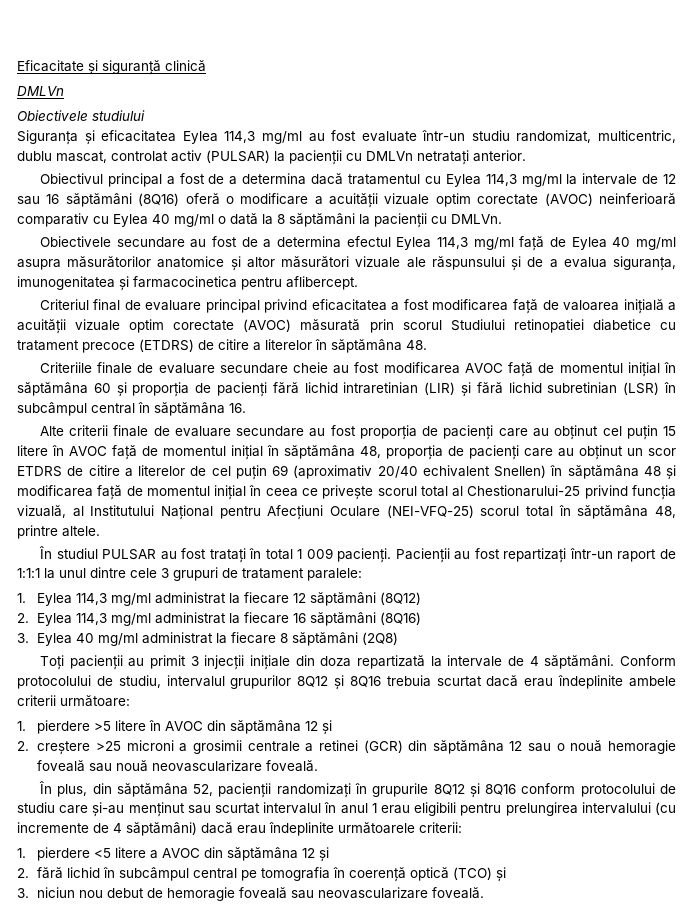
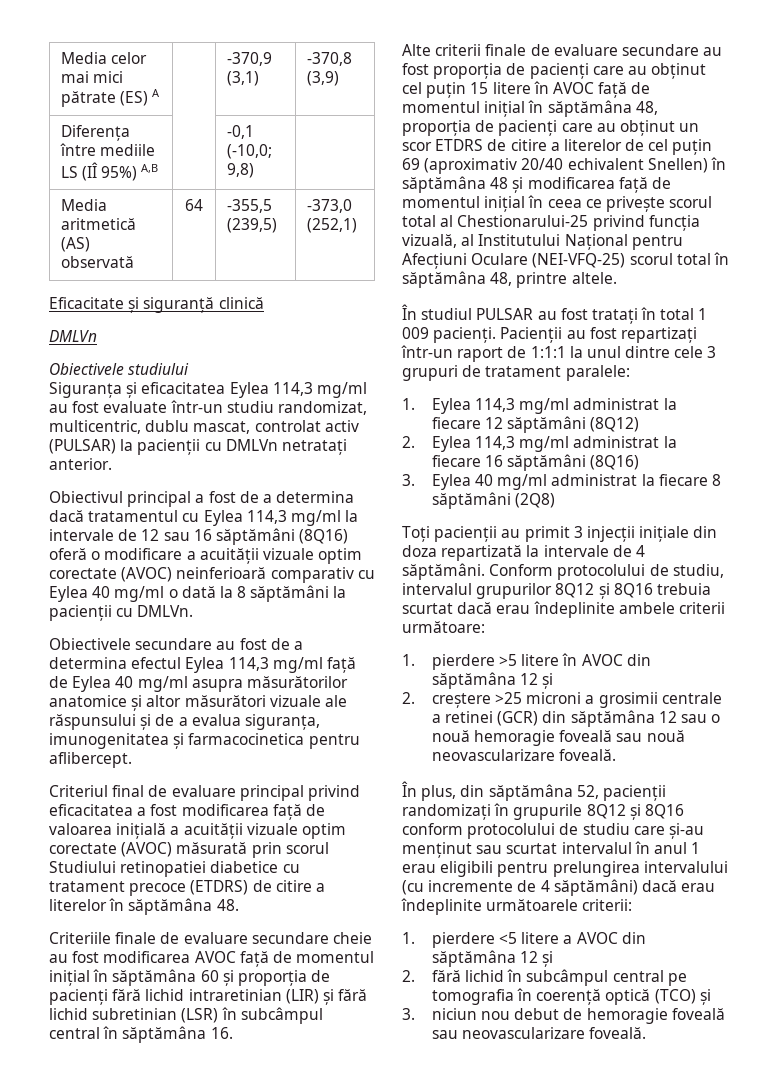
+ Media celor mai mici pătrate (ES) A | | -370,9 (3,1) | -370,8 (3,9)
+ Diferența între mediile LS (IÎ 95%) A,B | | -0,1 (-10,0; 9,8) |
+ Media aritmetică (AS) observată | 64 | -355,5 (239,5) | -373,0 (252,1)

